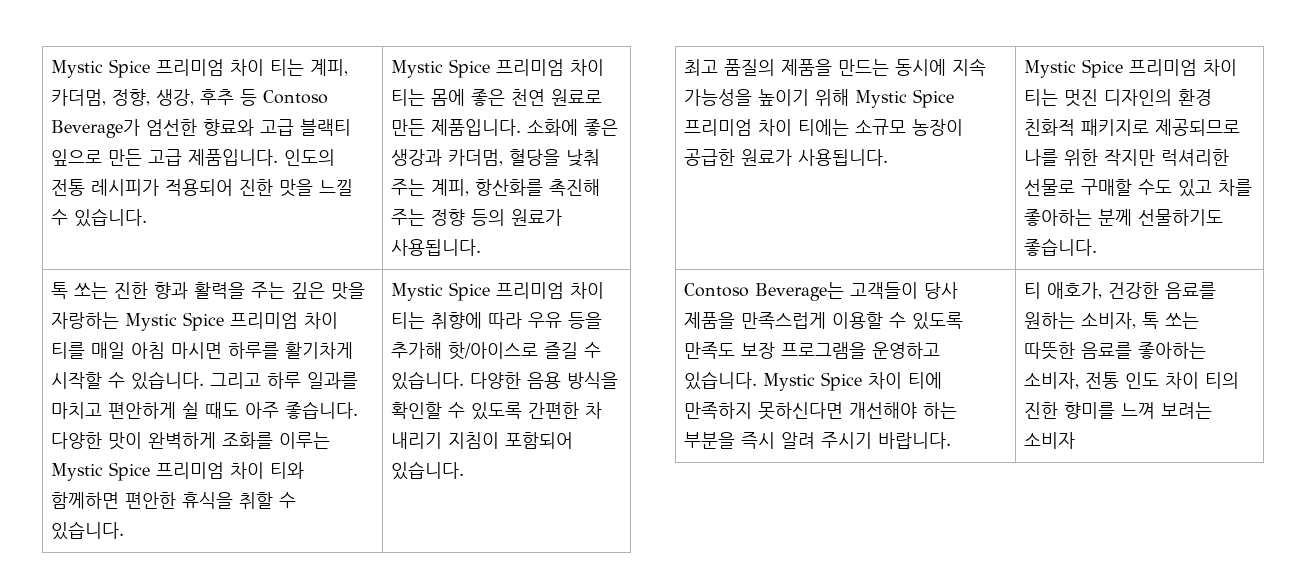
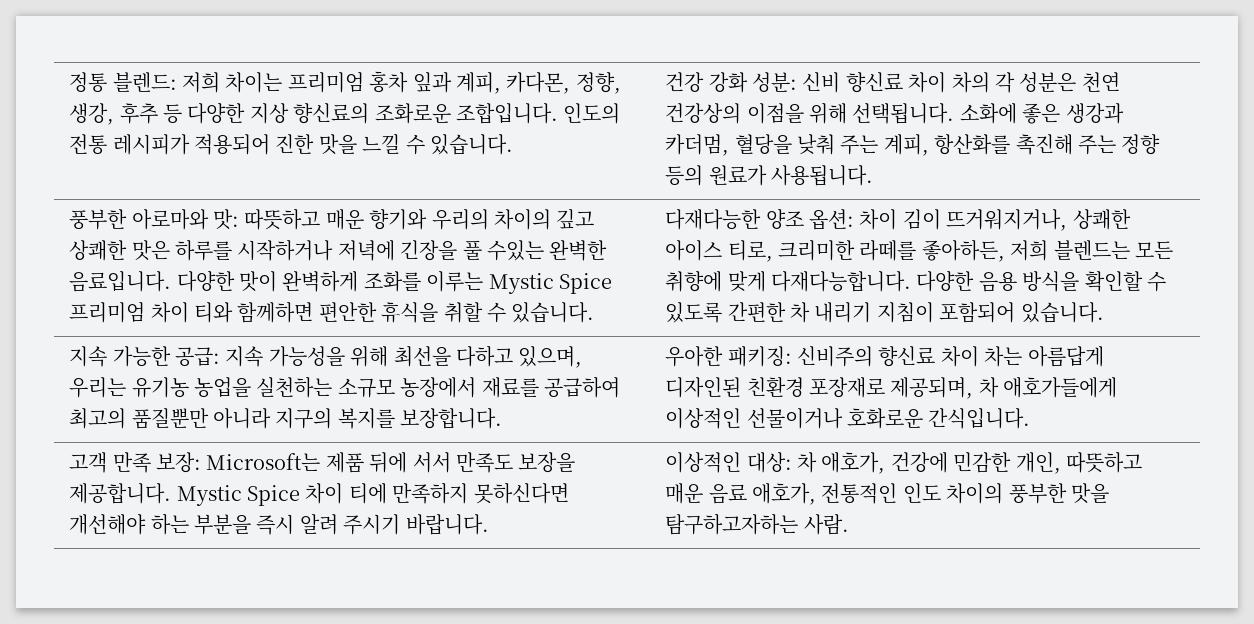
- Mystic Spice 프리미엄 차이 티는 계피, 카더멈, 정향, 생강, 후추 등 Contoso Beverage가 엄선한 향료와 고급 블랙티 잎으로 만든 고급 제품입니다.
+ 정통 블렌드: 저희 차이는 프리미엄 홍차 잎과 계피, 카다몬, 정향, 생강, 후추 등 다양한 지상 향신료의 조화로운 조합입니다.
- Mystic Spice 프리미엄 차이 티는 몸에 좋은 천연 원료로 만든 제품입니다.
+ 건강 강화 성분: 신비 향신료 차이 차의 각 성분은 천연 건강상의 이점을 위해 선택됩니다.
- 톡 쏘는 진한 향과 활력을 주는 깊은 맛을 자랑하는 Mystic Spice 프리미엄 차이 티를 매일 아침 마시면 하루를 활기차게 시작할 수 있습니다. 그리고 하루 일과를 마치고 편안하게 쉴 때도 아주 좋습니다.
+ 풍부한 아로마와 맛: 따뜻하고 매운 향기와 우리의 차이의 깊고 상쾌한 맛은 하루를 시작하거나 저녁에 긴장을 풀 수있는 완벽한 음료입니다.
- Mystic Spice 프리미엄 차이 티는 취향에 따라 우유 등을 추가해 핫/아이스로 즐길 수 있습니다.
+ 다재다능한 양조 옵션: 차이 김이 뜨거워지거나, 상쾌한 아이스 티로, 크리미한 라떼를 좋아하든, 저희 블렌드는 모든 취향에 맞게 다재다능합니다.
- 최고 품질의 제품을 만드는 동시에 지속 가능성을 높이기 위해 Mystic Spice 프리미엄 차이 티에는 소규모 농장이 공급한 원료가 사용됩니다. | Mystic Spice 프리미엄 차이 티는 멋진 디자인의 환경 친화적 패키지로 제공되므로 나를 위한 작지만 럭셔리한 선물로 구매할 수도 있고 차를 좋아하는 분께 선물하기도 좋습니다.
- Contoso Beverage는 고객들이 당사 제품을 만족스럽게 이용할 수 있도록 만족도 보장 프로그램을 운영하고 있습니다.
+ 지속 가능한 공급: 지속 가능성을 위해 최선을 다하고 있으며, 우리는 유기농 농업을 실천하는 소규모 농장에서 재료를 공급하여 최고의 품질뿐만 아니라 지구의 복지를 보장합니다. | 우아한 패키징: 신비주의 향신료 차이 차는 아름답게 디자인된 친환경 포장재로 제공되며, 차 애호가들에게 이상적인 선물이거나 호화로운 간식입니다.
+ 고객 만족 보장: Microsoft는 제품 뒤에 서서 만족도 보장을 제공합니다.
- 티 애호가, 건강한 음료를 원하는 소비자, 톡 쏘는 따뜻한 음료를 좋아하는 소비자, 전통 인도 차이 티의 진한 향미를 느껴 보려는 소비자
+ 이상적인 대상: 차 애호가, 건강에 민감한 개인, 따뜻하고 매운 음료 애호가, 전통적인 인도 차이의 풍부한 맛을 탐구하고자하는 사람.

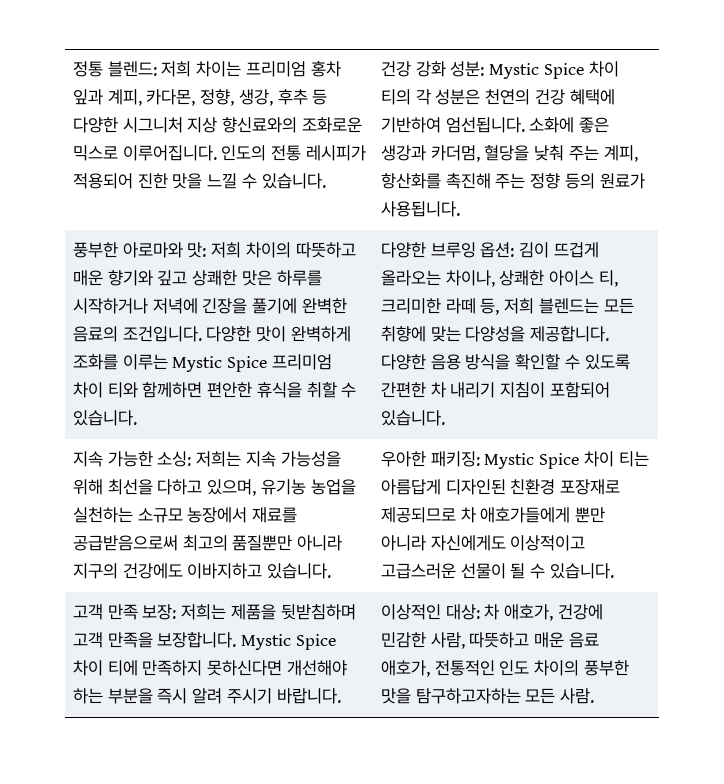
- 정통 블렌드: 저희 차이는 프리미엄 홍차 잎과 계피, 카다몬, 정향, 생강, 후추 등 다양한 지상 향신료의 조화로운 조합입니다.
+ 정통 블렌드: 저희 차이는 프리미엄 홍차 잎과 계피, 카다몬, 정향, 생강, 후추 등 다양한 시그니처 지상 향신료와의 조화로운 믹스로 이루어집니다.
- 건강 강화 성분: 신비 향신료 차이 차의 각 성분은 천연 건강상의 이점을 위해 선택됩니다.
+ 건강 강화 성분: Mystic Spice 차이 티의 각 성분은 천연의 건강 혜택에 기반하여 엄선됩니다.
- 풍부한 아로마와 맛: 따뜻하고 매운 향기와 우리의 차이의 깊고 상쾌한 맛은 하루를 시작하거나 저녁에 긴장을 풀 수있는 완벽한 음료입니다.
+ 풍부한 아로마와 맛: 저희 차이의 따뜻하고 매운 향기와 깊고 상쾌한 맛은 하루를 시작하거나 저녁에 긴장을 풀기에 완벽한 음료의 조건입니다.
- 다재다능한 양조 옵션: 차이 김이 뜨거워지거나, 상쾌한 아이스 티로, 크리미한 라떼를 좋아하든, 저희 블렌드는 모든 취향에 맞게 다재다능합니다.
+ 다양한 브루잉 옵션: 김이 뜨겁게 올라오는 차이나, 상쾌한 아이스 티, 크리미한 라떼 등, 저희 블렌드는 모든 취향에 맞는 다양성을 제공합니다.
- 지속 가능한 공급: 지속 가능성을 위해 최선을 다하고 있으며, 우리는 유기농 농업을 실천하는 소규모 농장에서 재료를 공급하여 최고의 품질뿐만 아니라 지구의 복지를 보장합니다.
+ 지속 가능한 소싱: 저희는 지속 가능성을 위해 최선을 다하고 있으며, 유기농 농업을 실천하는 소규모 농장에서 재료를 공급받음으로써 최고의 품질뿐만 아니라 지구의 건강에도 이바지하고 있습니다.
- 우아한 패키징: 신비주의 향신료 차이 차는 아름답게 디자인된 친환경 포장재로 제공되며, 차 애호가들에게 이상적인 선물이거나 호화로운 간식입니다.
- 고객 만족 보장: Microsoft는 제품 뒤에 서서 만족도 보장을 제공합니다.
+ 우아한 패키징: Mystic Spice 차이 티는 아름답게 디자인된 친환경 포장재로 제공되므로 차 애호가들에게 뿐만 아니라 자신에게도 이상적이고 고급스러운 선물이 될 수 있습니다.
+ 고객 만족 보장: 저희는 제품을 뒷받침하며 고객 만족을 보장합니다.
- 이상적인 대상: 차 애호가, 건강에 민감한 개인, 따뜻하고 매운 음료 애호가, 전통적인 인도 차이의 풍부한 맛을 탐구하고자하는 사람.
+ 이상적인 대상: 차 애호가, 건강에 민감한 사람, 따뜻하고 매운 음료 애호가, 전통적인 인도 차이의 풍부한 맛을 탐구하고자하는 모든 사람.

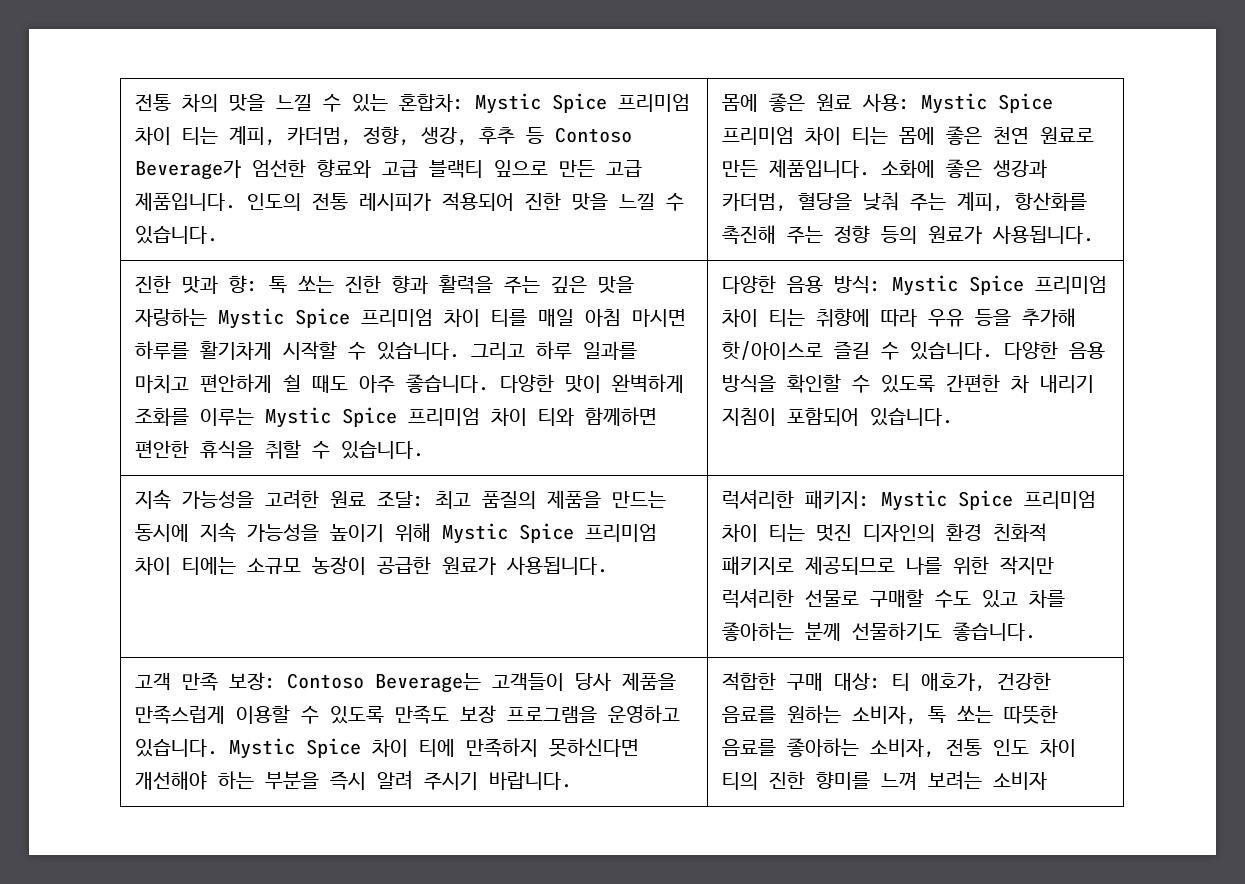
- 정통 블렌드: 저희 차이는 프리미엄 홍차 잎과 계피, 카다몬, 정향, 생강, 후추 등 다양한 시그니처 지상 향신료와의 조화로운 믹스로 이루어집니다.
+ 전통 차의 맛을 느낄 수 있는 혼합차: Mystic Spice 프리미엄 차이 티는 계피, 카더멈, 정향, 생강, 후추 등 Contoso Beverage가 엄선한 향료와 고급 블랙티 잎으로 만든 고급 제품입니다.
- 건강 강화 성분: Mystic Spice 차이 티의 각 성분은 천연의 건강 혜택에 기반하여 엄선됩니다.
+ 몸에 좋은 원료 사용: Mystic Spice 프리미엄 차이 티는 몸에 좋은 천연 원료로 만든 제품입니다.
- 풍부한 아로마와 맛: 저희 차이의 따뜻하고 매운 향기와 깊고 상쾌한 맛은 하루를 시작하거나 저녁에 긴장을 풀기에 완벽한 음료의 조건입니다.
+ 진한 맛과 향: 톡 쏘는 진한 향과 활력을 주는 깊은 맛을 자랑하는 Mystic Spice 프리미엄 차이 티를 매일 아침 마시면 하루를 활기차게 시작할 수 있습니다. 그리고 하루 일과를 마치고 편안하게 쉴 때도 아주 좋습니다.
- 다양한 브루잉 옵션: 김이 뜨겁게 올라오는 차이나, 상쾌한 아이스 티, 크리미한 라떼 등, 저희 블렌드는 모든 취향에 맞는 다양성을 제공합니다.
+ 다양한 음용 방식: Mystic Spice 프리미엄 차이 티는 취향에 따라 우유 등을 추가해 핫/아이스로 즐길 수 있습니다.
- 지속 가능한 소싱: 저희는 지속 가능성을 위해 최선을 다하고 있으며, 유기농 농업을 실천하는 소규모 농장에서 재료를 공급받음으로써 최고의 품질뿐만 아니라 지구의 건강에도 이바지하고 있습니다. | 우아한 패키징: Mystic Spice 차이 티는 아름답게 디자인된 친환경 포장재로 제공되므로 차 애호가들에게 뿐만 아니라 자신에게도 이상적이고 고급스러운 선물이 될 수 있습니다.
- 고객 만족 보장: 저희는 제품을 뒷받침하며 고객 만족을 보장합니다.
+ 지속 가능성을 고려한 원료 조달: 최고 품질의 제품을 만드는 동시에 지속 가능성을 높이기 위해 Mystic Spice 프리미엄 차이 티에는 소규모 농장이 공급한 원료가 사용됩니다. | 럭셔리한 패키지: Mystic Spice 프리미엄 차이 티는 멋진 디자인의 환경 친화적 패키지로 제공되므로 나를 위한 작지만 럭셔리한 선물로 구매할 수도 있고 차를 좋아하는 분께 선물하기도 좋습니다.
+ 고객 만족 보장: Contoso Beverage는 고객들이 당사 제품을 만족스럽게 이용할 수 있도록 만족도 보장 프로그램을 운영하고 있습니다.
- 이상적인 대상: 차 애호가, 건강에 민감한 사람, 따뜻하고 매운 음료 애호가, 전통적인 인도 차이의 풍부한 맛을 탐구하고자하는 모든 사람.
+ 적합한 구매 대상: 티 애호가, 건강한 음료를 원하는 소비자, 톡 쏘는 따뜻한 음료를 좋아하는 소비자, 전통 인도 차이 티의 진한 향미를 느껴 보려는 소비자

